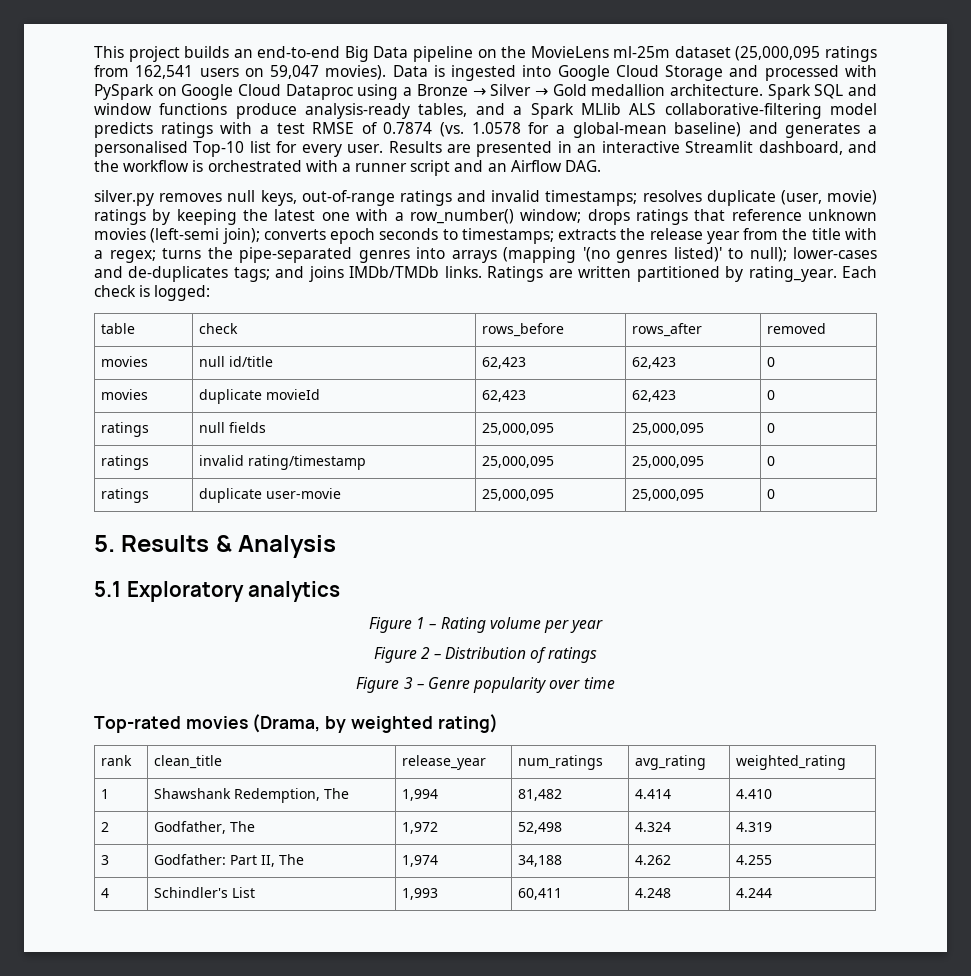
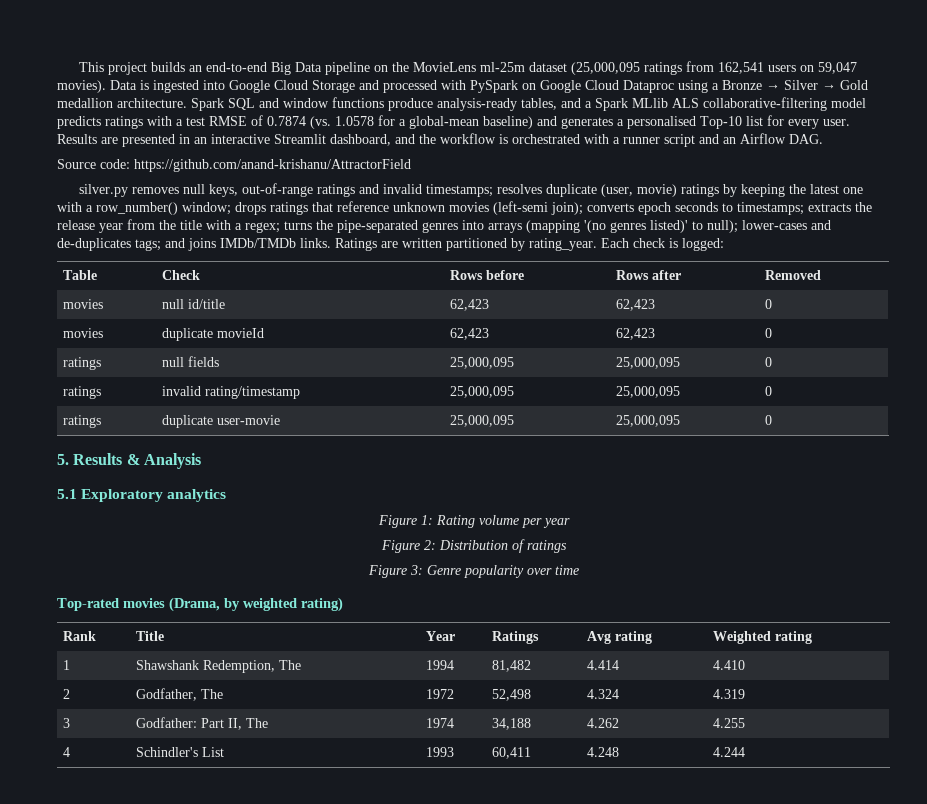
+ Source code: https://github.com/anand-krishanu/AttractorField
- table | check | rows_before | rows_after | removed
+ Table | Check | Rows before | Rows after | Removed
- Figure 1 – Rating volume per year
+ Figure 1: Rating volume per year
- Figure 2 – Distribution of ratings
+ Figure 2: Distribution of ratings
- Figure 3 – Genre popularity over time
+ Figure 3: Genre popularity over time
- rank | clean_title | release_year | num_ratings | avg_rating | weighted_rating
+ Rank | Title | Year | Ratings | Avg rating | Weighted rating
- 1 | Shawshank Redemption, The | 1,994 | 81,482 | 4.414 | 4.410
+ 1 | Shawshank Redemption, The | 1994 | 81,482 | 4.414 | 4.410
- 2 | Godfather, The | 1,972 | 52,498 | 4.324 | 4.319
+ 2 | Godfather, The | 1972 | 52,498 | 4.324 | 4.319
- 3 | Godfather: Part II, The | 1,974 | 34,188 | 4.262 | 4.255
+ 3 | Godfather: Part II, The | 1974 | 34,188 | 4.262 | 4.255
- 4 | Schindler's List | 1,993 | 60,411 | 4.248 | 4.244
+ 4 | Schindler's List | 1993 | 60,411 | 4.248 | 4.244

